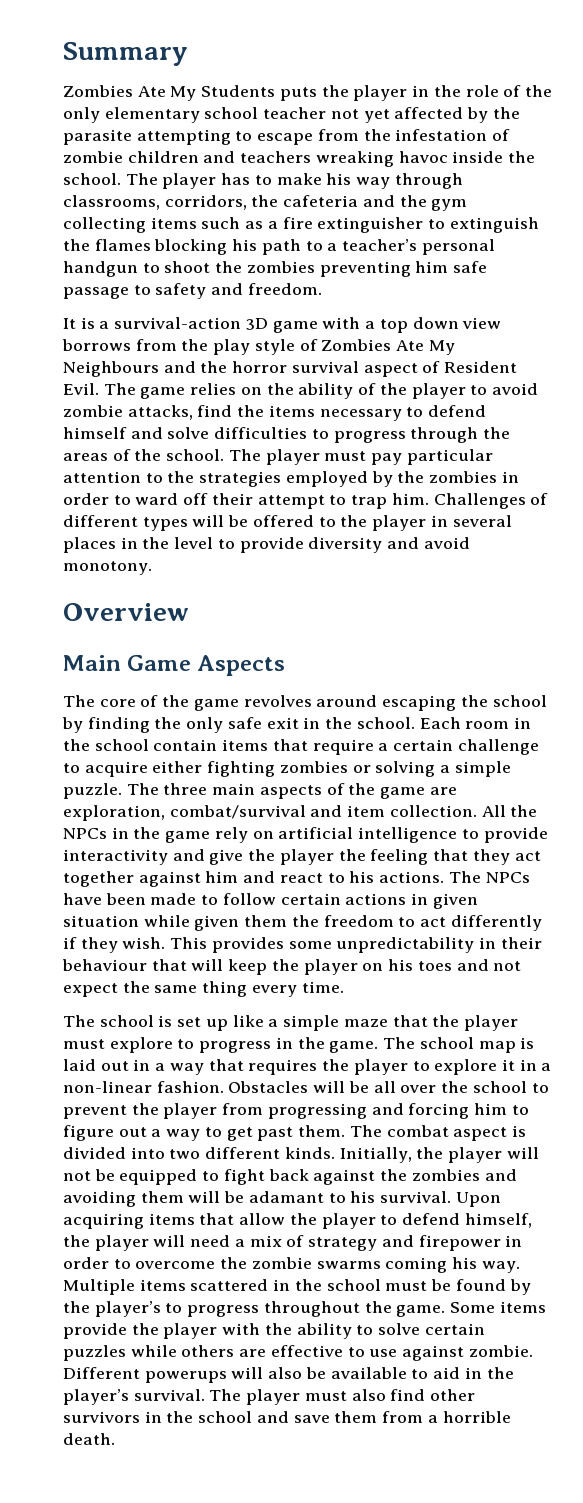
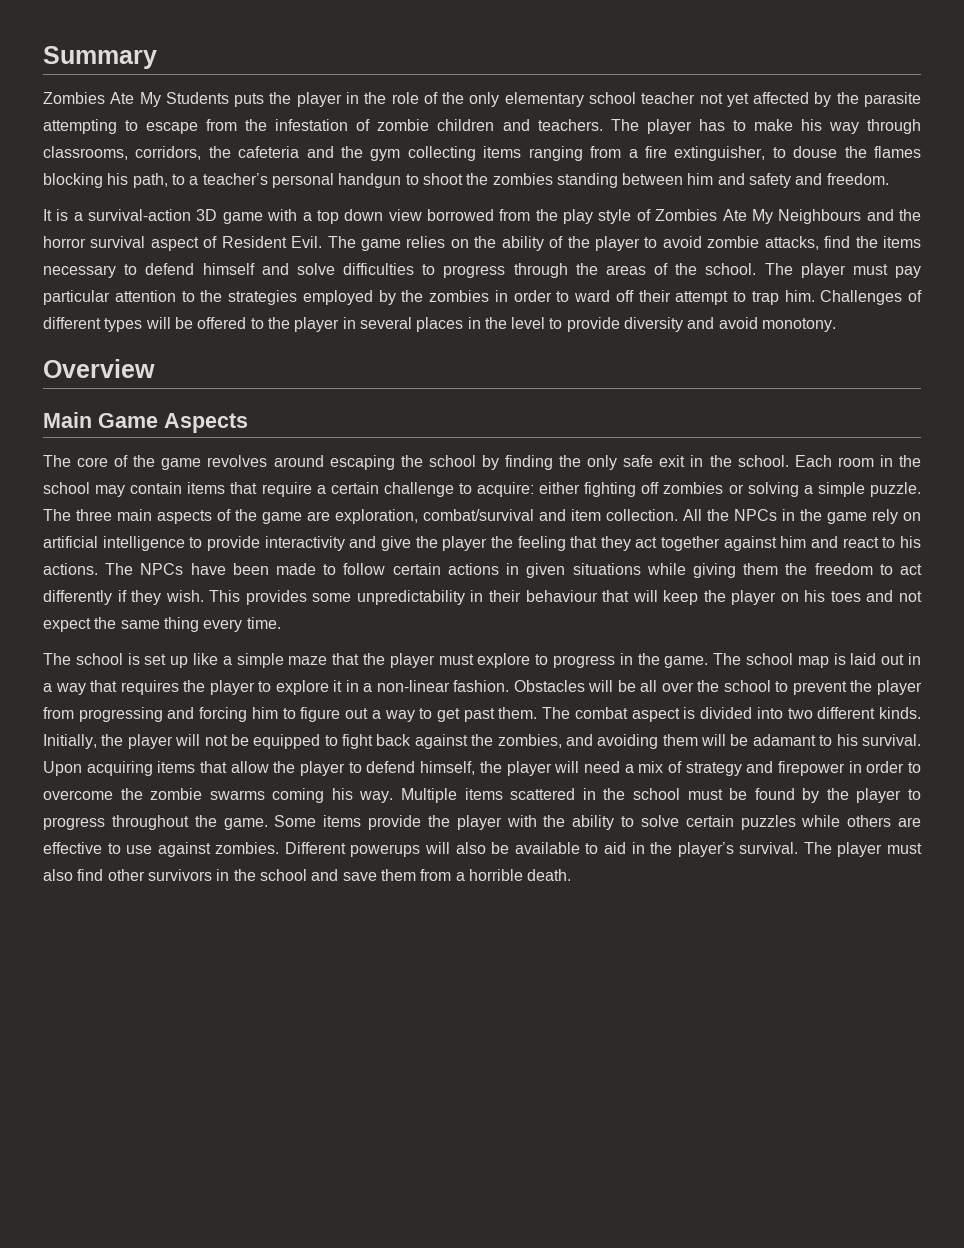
- Zombies Ate My Students puts the player in the role of the only elementary school teacher not yet affected by the parasite attempting to escape from the infestation of zombie children and teachers wreaking havoc inside the school.
+ Zombies Ate My Students puts the player in the role of the only elementary school teacher not yet affected by the parasite attempting to escape from the infestation of zombie children and teachers.
- The player has to make his way through classrooms, corridors, the cafeteria and the gym collecting items such as a fire extinguisher to extinguish the flames blocking his path to a teacher’s personal handgun to shoot the zombies preventing him safe passage to safety and freedom.
+ The player has to make his way through classrooms, corridors, the cafeteria and the gym collecting items ranging from a fire extinguisher, to douse the flames blocking his path, to a teacher’s personal handgun to shoot the zombies standing between him and safety and freedom.
- It is a survival-action 3D game with a top down view borrows from the play style of Zombies Ate My Neighbours and the horror survival aspect of Resident Evil.
+ It is a survival-action 3D game with a top down view borrowed from the play style of Zombies Ate My Neighbours and the horror survival aspect of Resident Evil.
- Each room in the school contain items that require a certain challenge to acquire either fighting zombies or solving a simple puzzle.
+ Each room in the school may contain items that require a certain challenge to acquire: either fighting off zombies or solving a simple puzzle.
- The NPCs have been made to follow certain actions in given situation while given them the freedom to act differently if they wish.
+ The NPCs have been made to follow certain actions in given situations while giving them the freedom to act differently if they wish.
- Initially, the player will not be equipped to fight back against the zombies and avoiding them will be adamant to his survival.
+ Initially, the player will not be equipped to fight back against the zombies, and avoiding them will be adamant to his survival.
- Multiple items scattered in the school must be found by the player’s to progress throughout the game.
+ Multiple items scattered in the school must be found by the player to progress throughout the game.
- Some items provide the player with the ability to solve certain puzzles while others are effective to use against zombie.
+ Some items provide the player with the ability to solve certain puzzles while others are effective to use against zombies.

